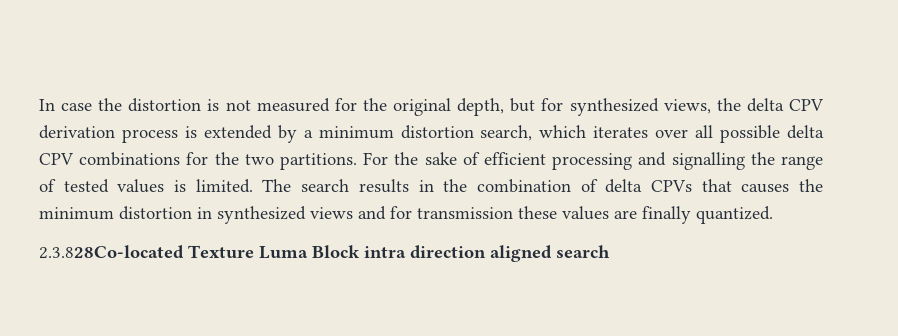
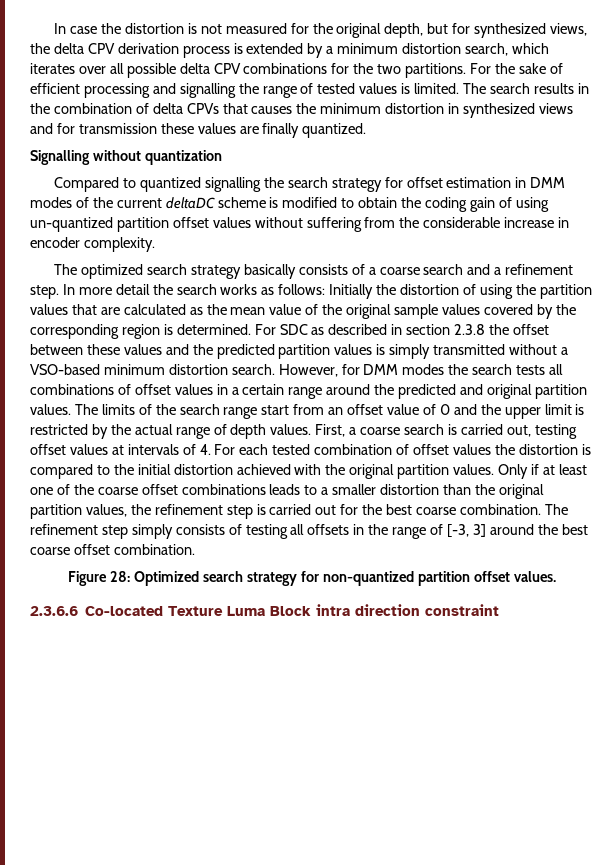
- 2.3.828Co-located Texture Luma Block intra direction aligned search
+ Signalling without quantization
+ Compared to quantized signalling the search strategy for offset estimation in DMM modes of the current deltaDC scheme is modified to obtain the coding gain of using un-quantized partition offset values without suffering from the considerable increase in encoder complexity.
+ The optimized search strategy basically consists of a coarse search and a refinement step. In more detail the search works as follows: Initially the distortion of using the partition values that are calculated as the mean value of the original sample values covered by the corresponding region is determined. For SDC as described in section 2.3.8 the offset between these values and the predicted partition values is simply transmitted without a VSO-based minimum distortion search. However, for DMM modes the search tests all combinations of offset values in a certain range around the predicted and original partition values. The limits of the search range start from an offset value of 0 and the upper limit is restricted by the actual range of depth values. First, a coarse search is carried out, testing offset values at intervals of 4. For each tested combination of offset values the distortion is compared to the initial distortion achieved with the original partition values. Only if at least one of the coarse offset combinations leads to a smaller distortion than the original partition values, the refinement step is carried out for the best coarse combination. The refinement step simply consists of testing all offsets in the range of [-3, 3] around the best coarse offset combination.
+ Figure 28: Optimized search strategy for non-quantized partition offset values.
+ 2.3.6.6 Co-located Texture Luma Block intra direction constraint

